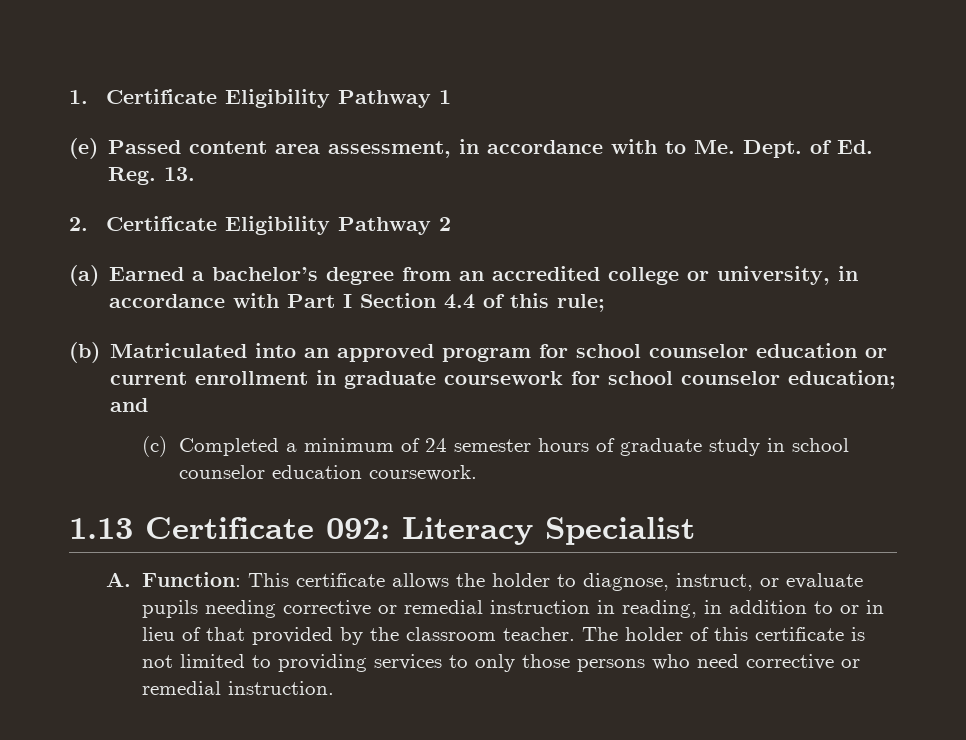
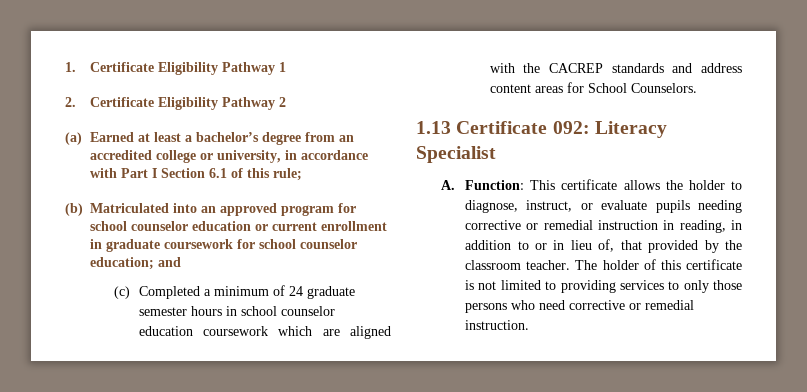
- (e) Passed content area assessment, in accordance with to Me. Dept. of Ed. Reg. 13.
- (a) Earned a bachelor’s degree from an accredited college or university, in accordance with Part I Section 4.4 of this rule;
+ (a) Earned at least a bachelor’s degree from an accredited college or university, in accordance with Part I Section 6.1 of this rule;
- (c) Completed a minimum of 24 semester hours of graduate study in school counselor education coursework.
+ (c) Completed a minimum of 24 graduate semester hours in school counselor education coursework which are aligned with the CACREP standards and address content areas for School Counselors.
- A. Function: This certificate allows the holder to diagnose, instruct, or evaluate pupils needing corrective or remedial instruction in reading, in addition to or in lieu of that provided by the classroom teacher.
+ A. Function: This certificate allows the holder to diagnose, instruct, or evaluate pupils needing corrective or remedial instruction in reading, in addition to or in lieu of, that provided by the classroom teacher.

